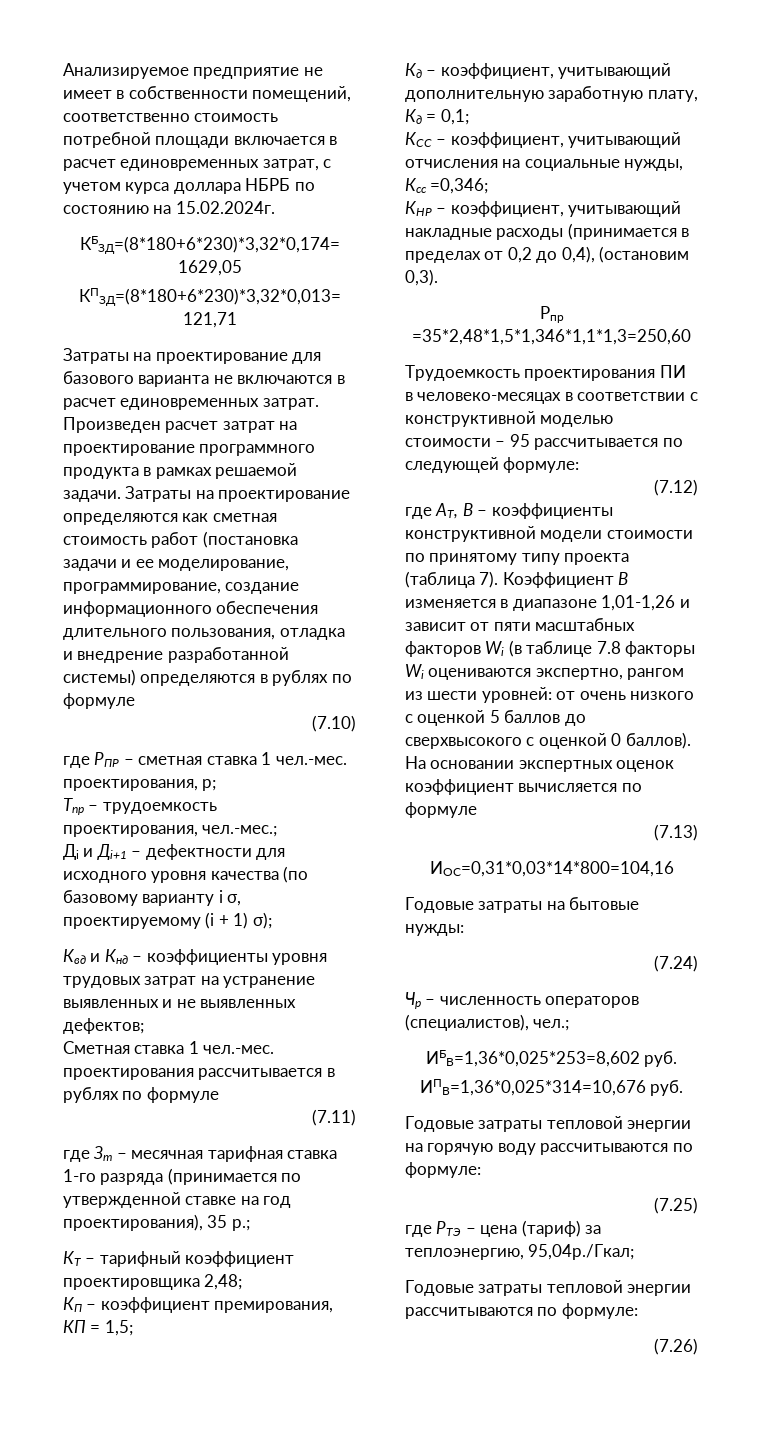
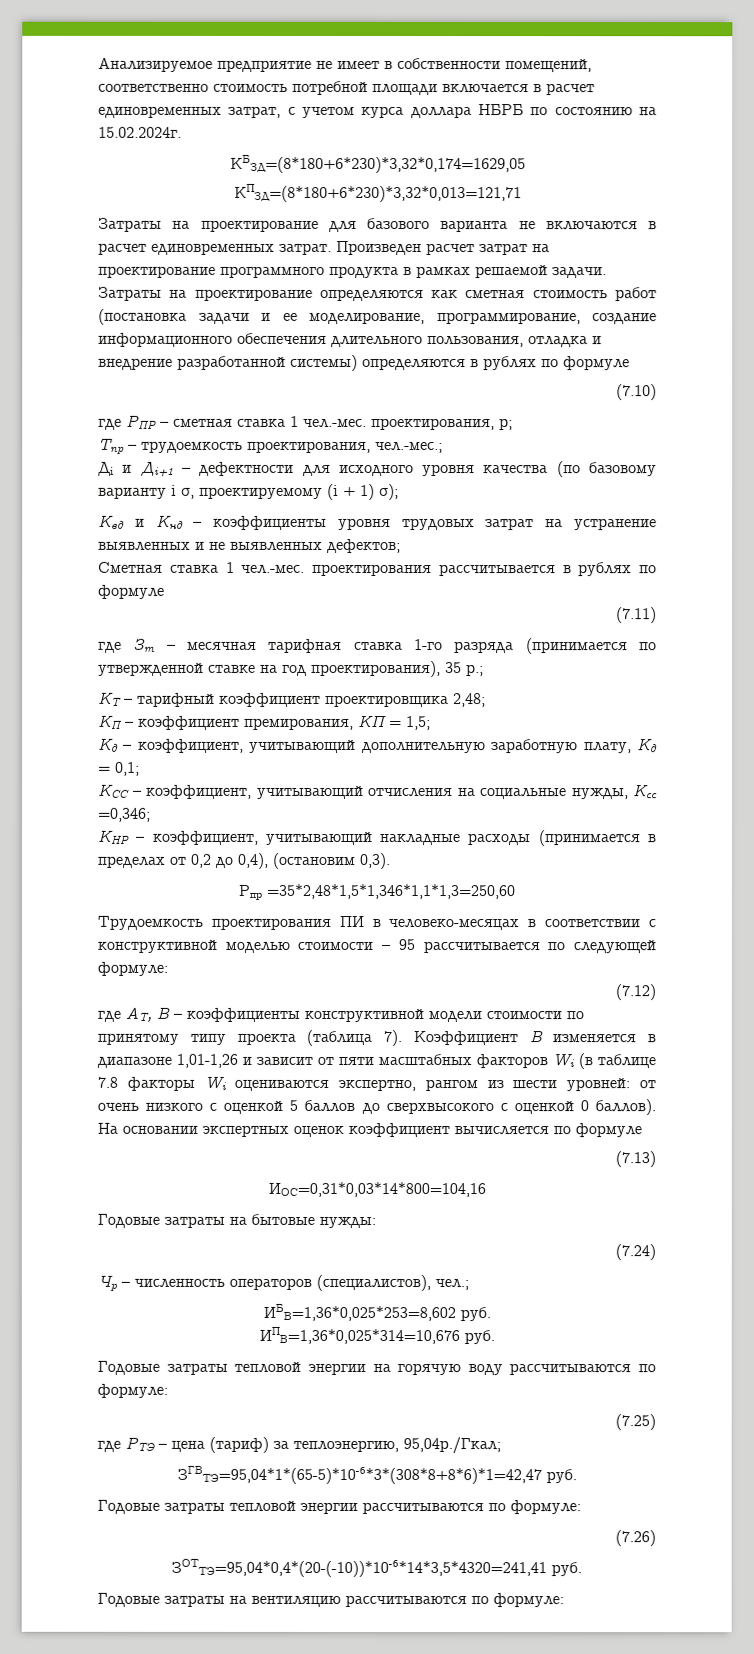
+ ЗГВТЭ=95,04*1*(65-5)*10-6*3*(308*8+8*6)*1=42,47 руб.
+ ЗОТТЭ=95,04*0,4*(20-(-10))*10-6*14*3,5*4320=241,41 руб.
+ Годовые затраты на вентиляцию рассчитываются по формуле:

